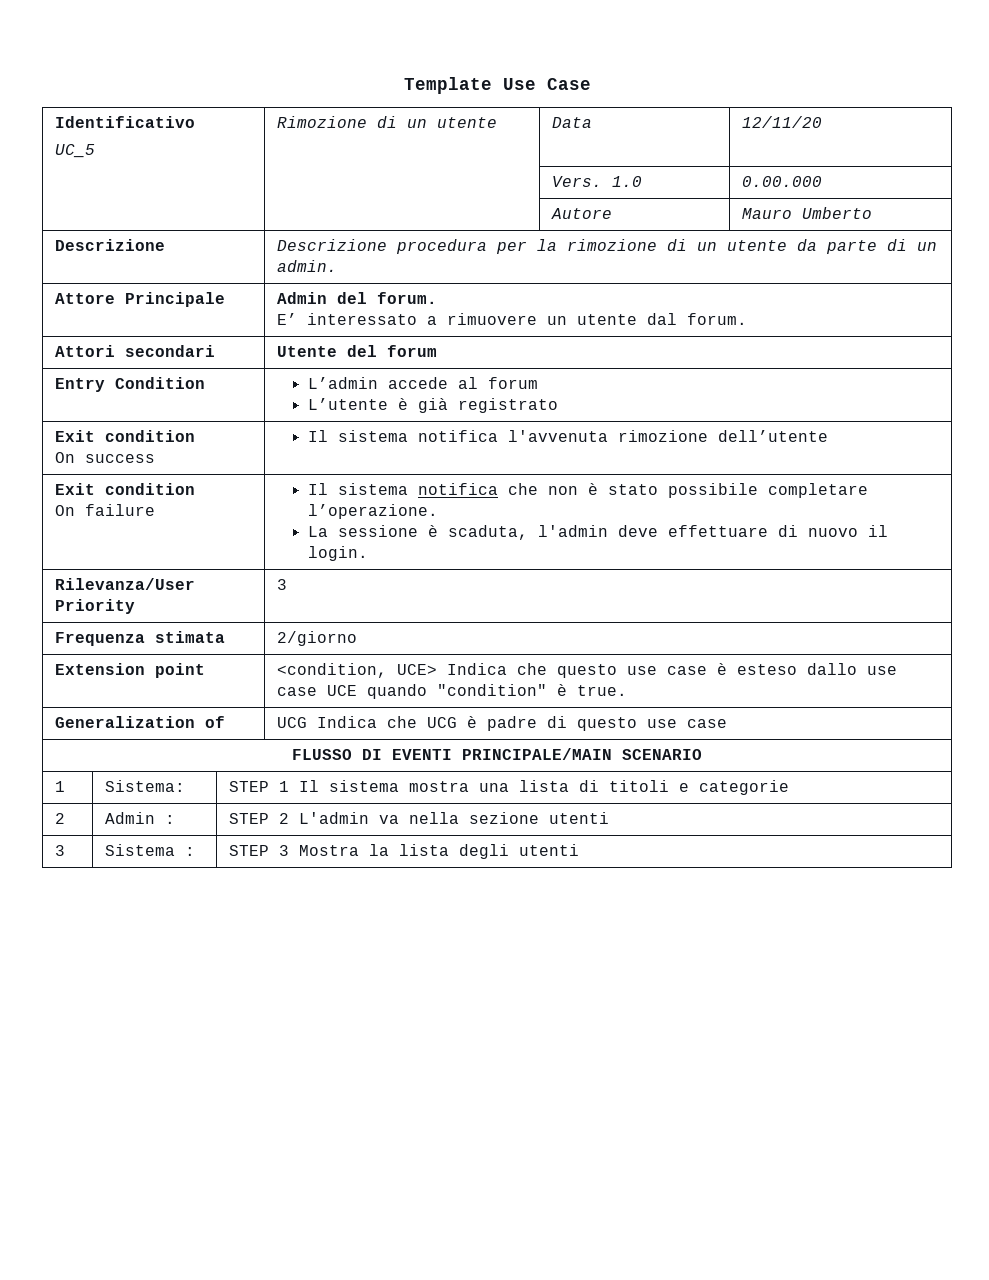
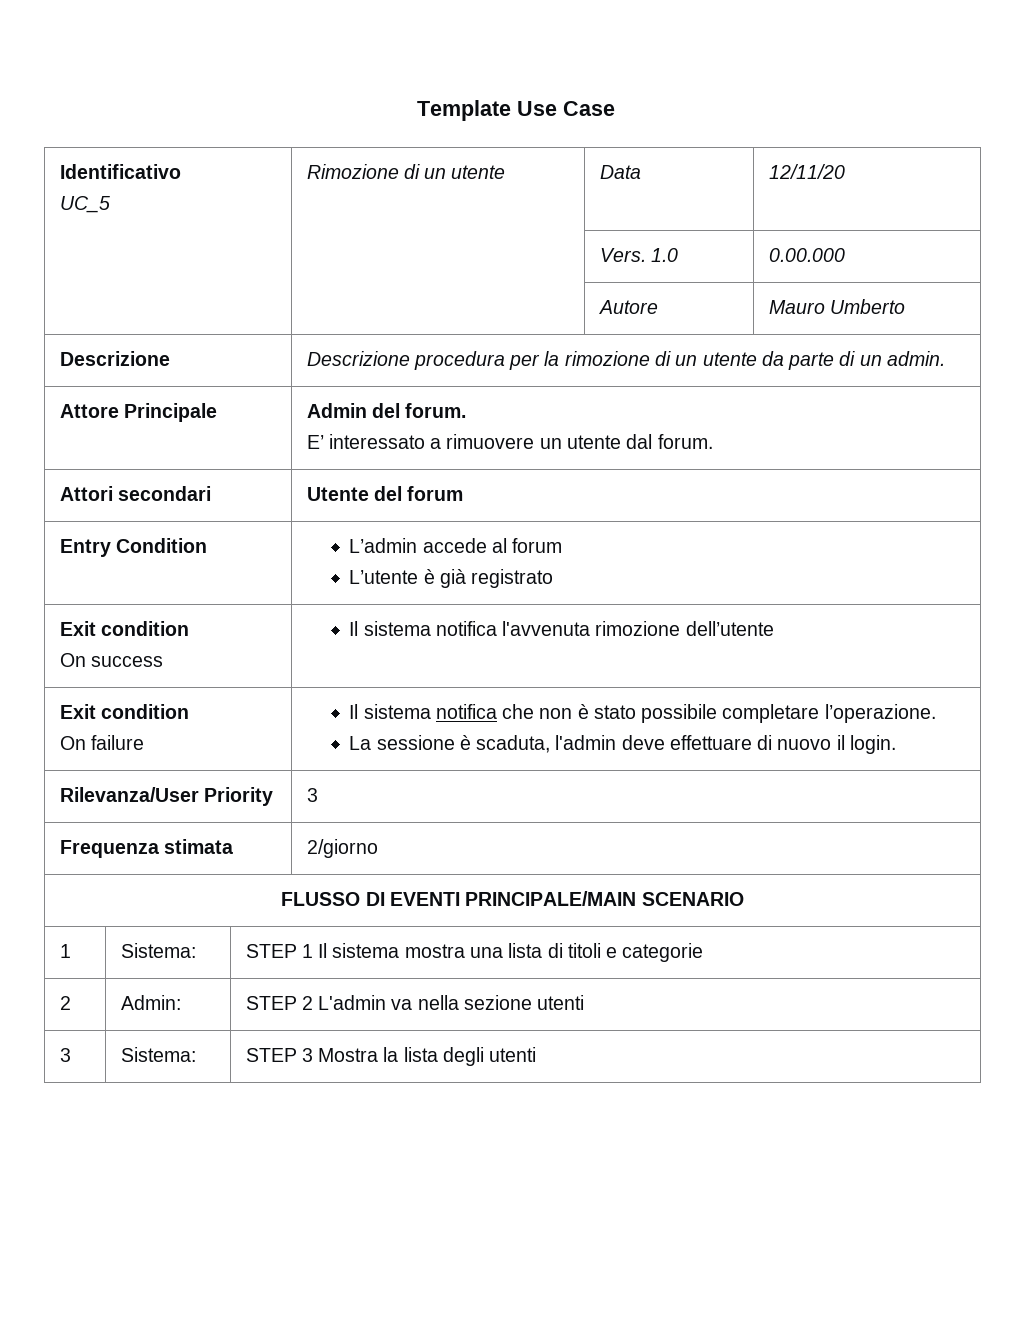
- Extension point | <condition, UCE> Indica che questo use case è esteso dallo use case UCE quando "condition" è true.
- Generalization of | UCG Indica che UCG è padre di questo use case
- 2 | Admin : | STEP 2 L'admin va nella sezione utenti
+ 2 | Admin: | STEP 2 L'admin va nella sezione utenti
- 3 | Sistema : | STEP 3 Mostra la lista degli utenti
+ 3 | Sistema: | STEP 3 Mostra la lista degli utenti

